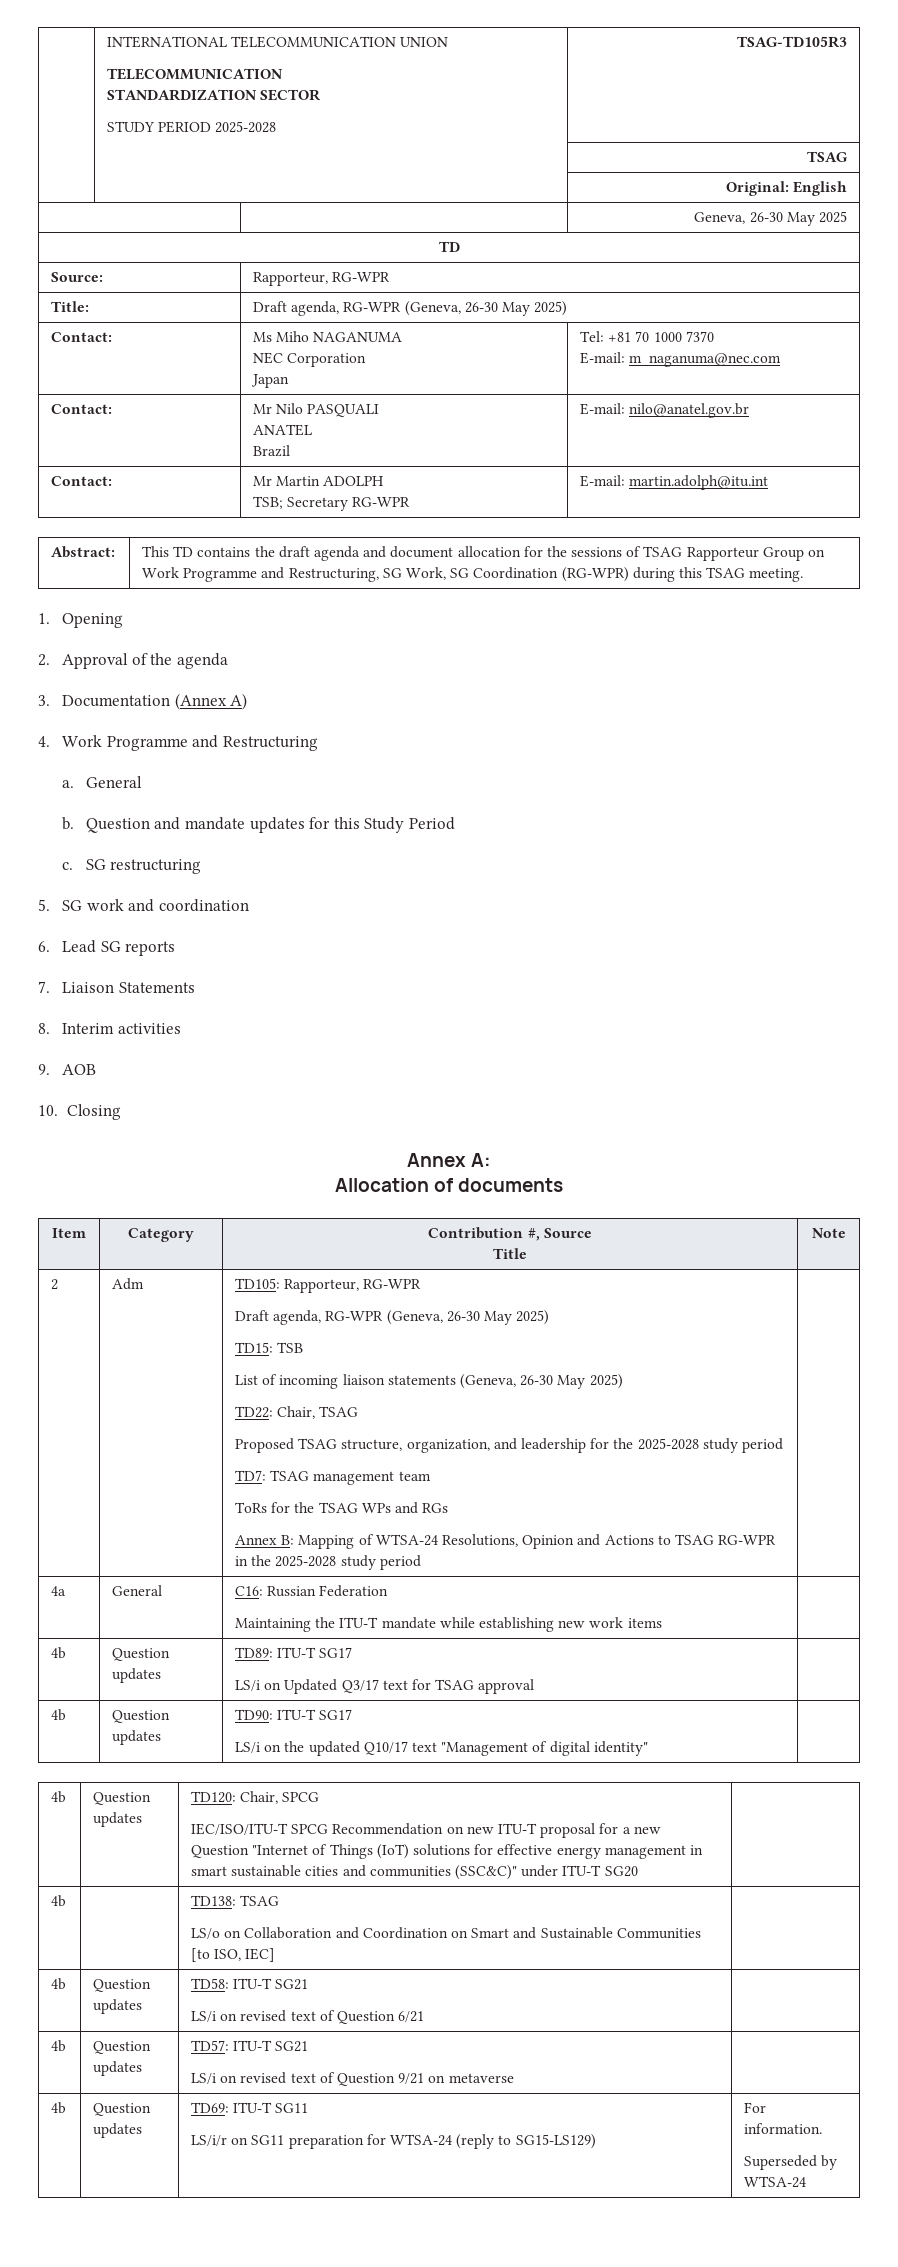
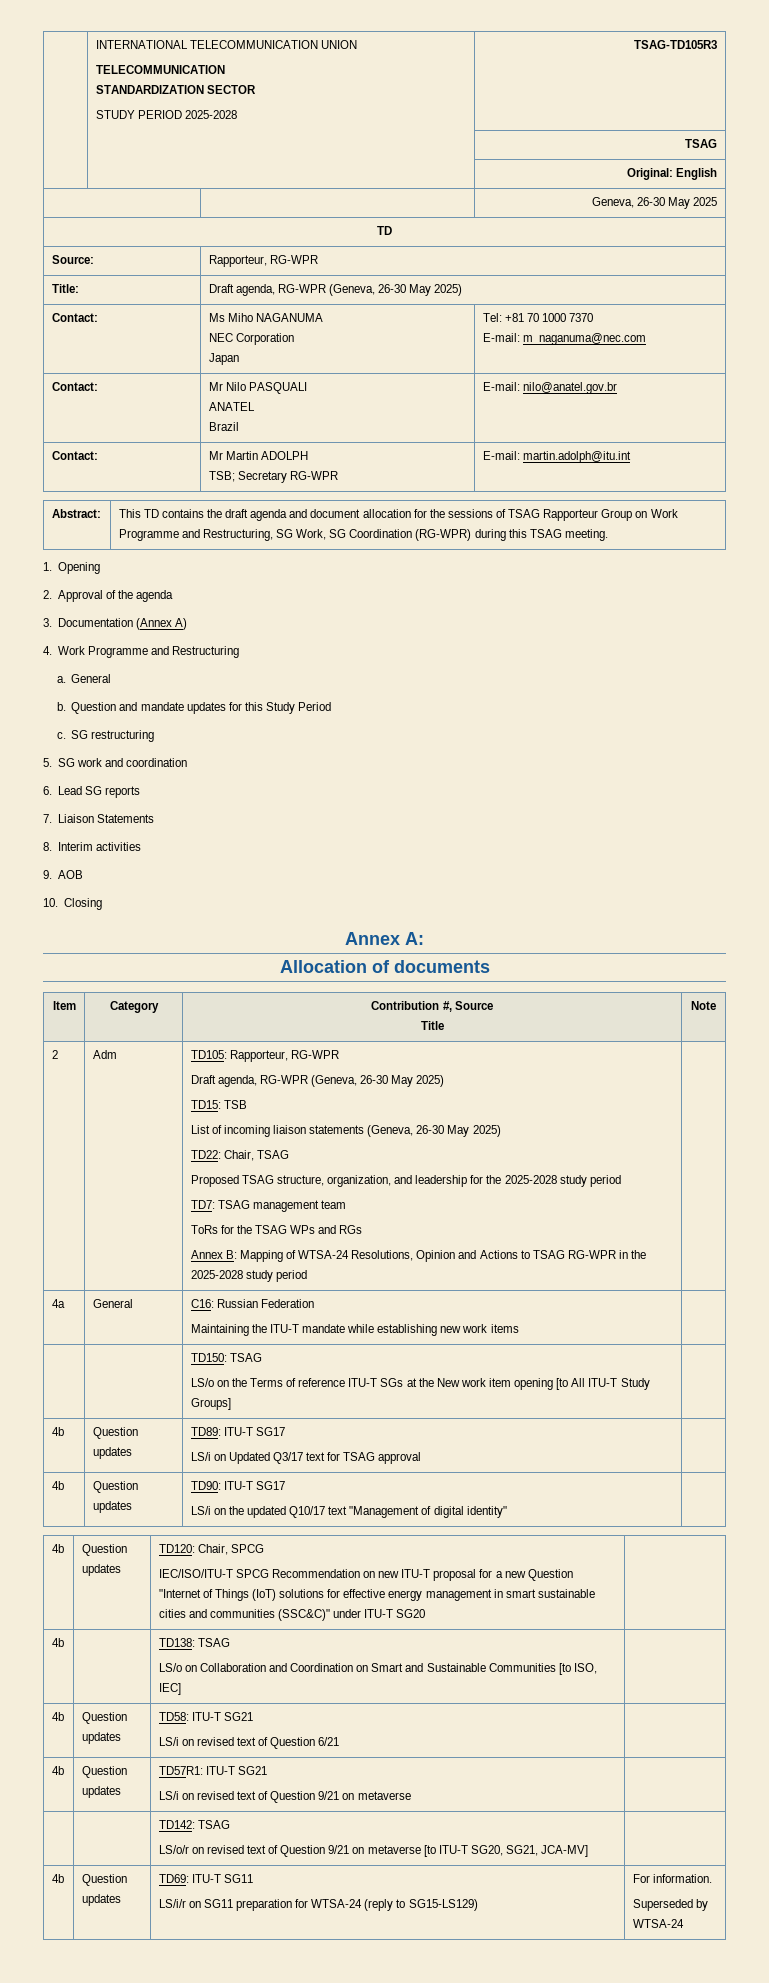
+ | | TD150: TSAG
+ LS/o on the Terms of reference ITU-T SGs at the New work item opening [to All ITU-T Study Groups] |
- 4b | Question updates | TD57: ITU-T SG21
+ 4b | Question updates | TD57R1: ITU-T SG21
+ | | TD142: TSAG
+ LS/o/r on revised text of Question 9/21 on metaverse [to ITU-T SG20, SG21, JCA-MV] |

